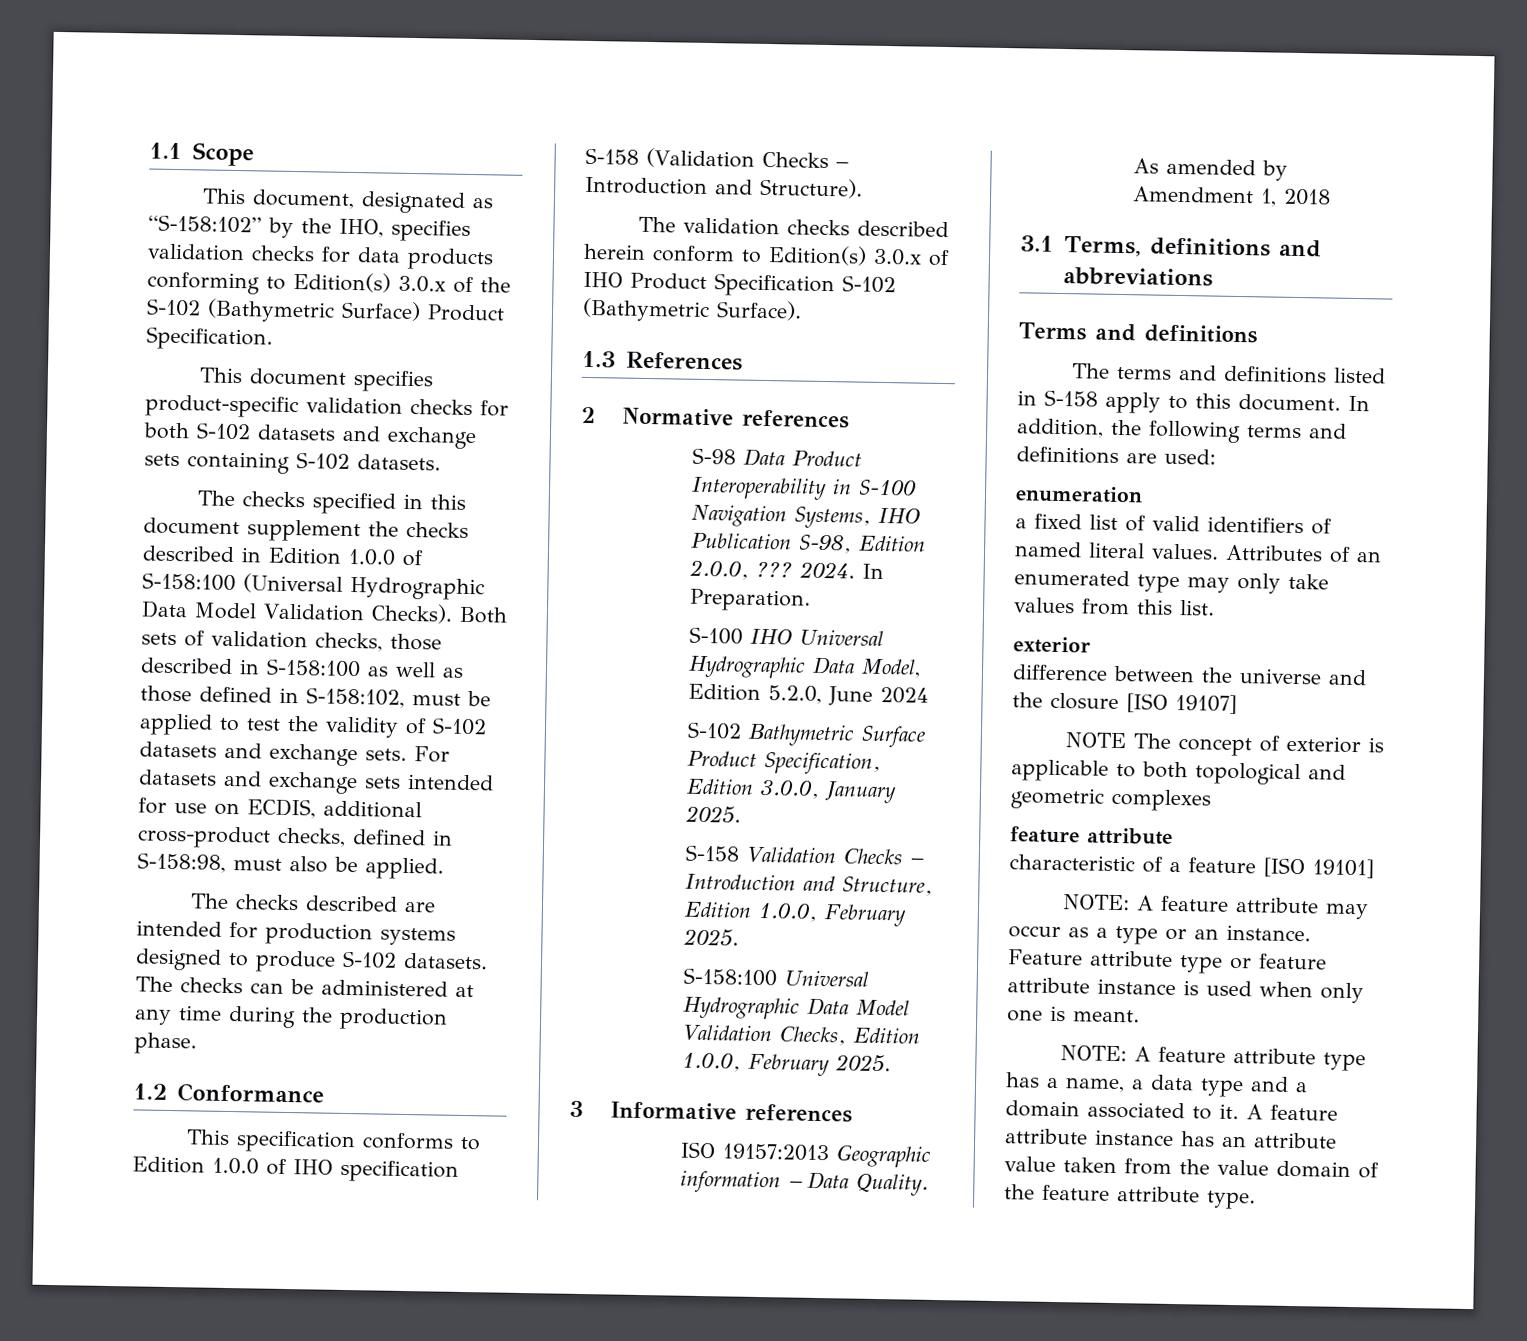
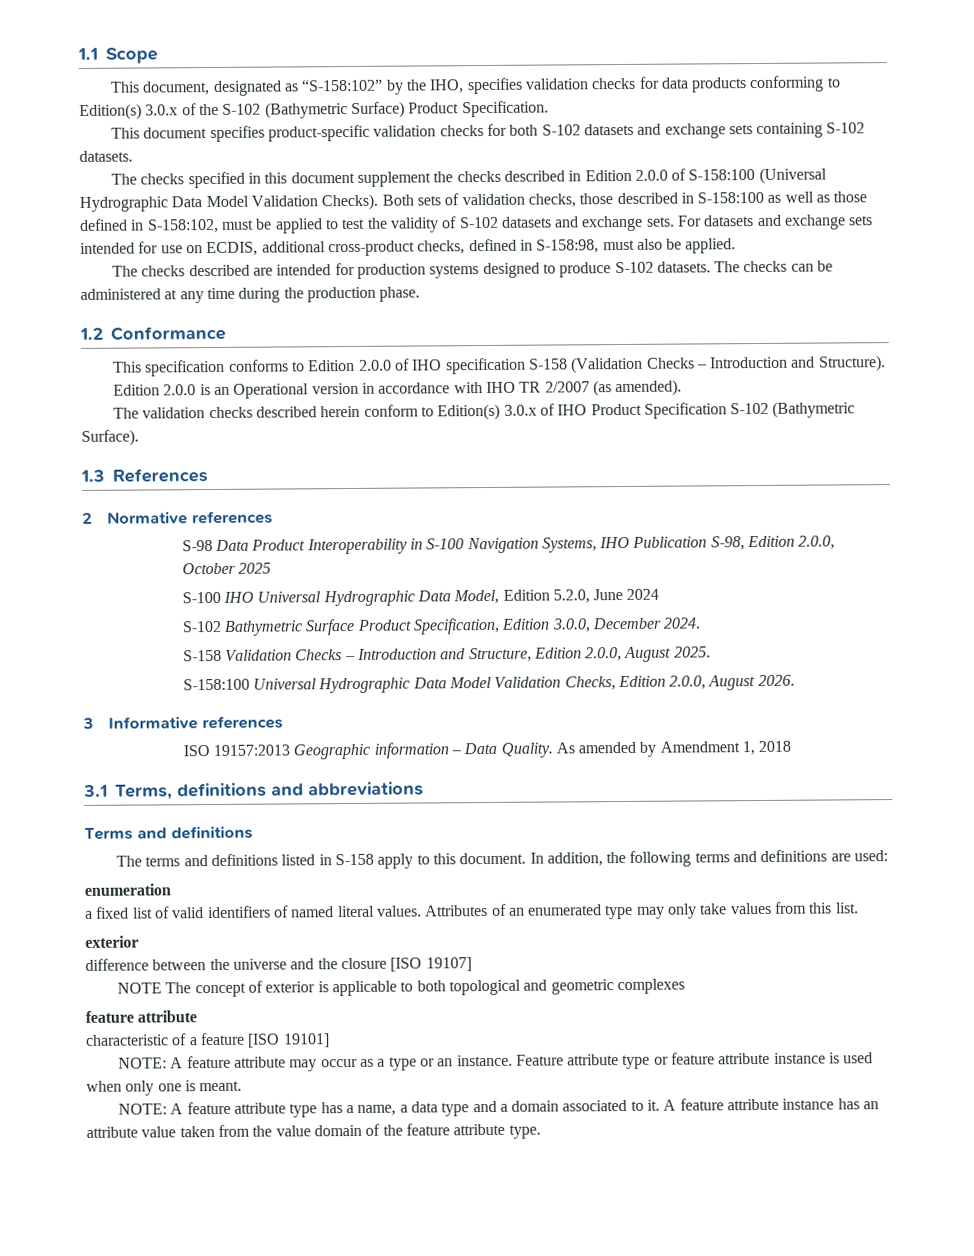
- The checks specified in this document supplement the checks described in Edition 1.0.0 of S-158:100 (Universal Hydrographic Data Model Validation Checks).
+ The checks specified in this document supplement the checks described in Edition 2.0.0 of S-158:100 (Universal Hydrographic Data Model Validation Checks).
- This specification conforms to Edition 1.0.0 of IHO specification S-158 (Validation Checks – Introduction and Structure).
+ This specification conforms to Edition 2.0.0 of IHO specification S-158 (Validation Checks – Introduction and Structure).
+ Edition 2.0.0 is an Operational version in accordance with IHO TR 2/2007 (as amended).
- S-98 Data Product Interoperability in S-100 Navigation Systems, IHO Publication S-98, Edition 2.0.0, ??? 2024. In Preparation.
+ S-98 Data Product Interoperability in S-100 Navigation Systems, IHO Publication S-98, Edition 2.0.0, October 2025
- S-102 Bathymetric Surface Product Specification, Edition 3.0.0, January 2025.
+ S-102 Bathymetric Surface Product Specification, Edition 3.0.0, December 2024.
- S-158 Validation Checks – Introduction and Structure, Edition 1.0.0, February 2025.
+ S-158 Validation Checks – Introduction and Structure, Edition 2.0.0, August 2025.
- S-158:100 Universal Hydrographic Data Model Validation Checks, Edition 1.0.0, February 2025.
+ S-158:100 Universal Hydrographic Data Model Validation Checks, Edition 2.0.0, August 2026.

